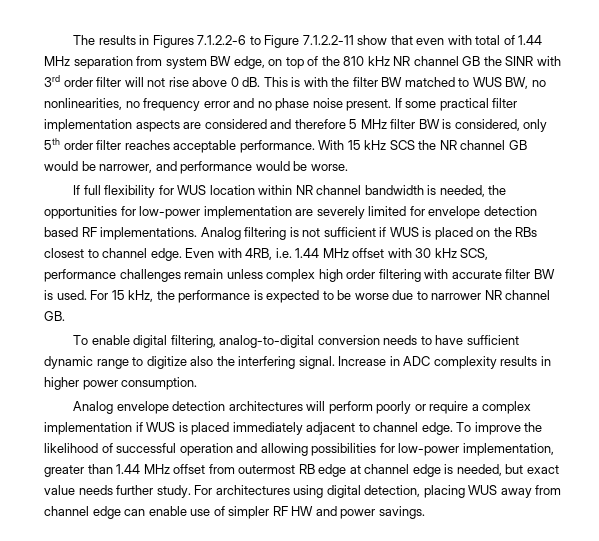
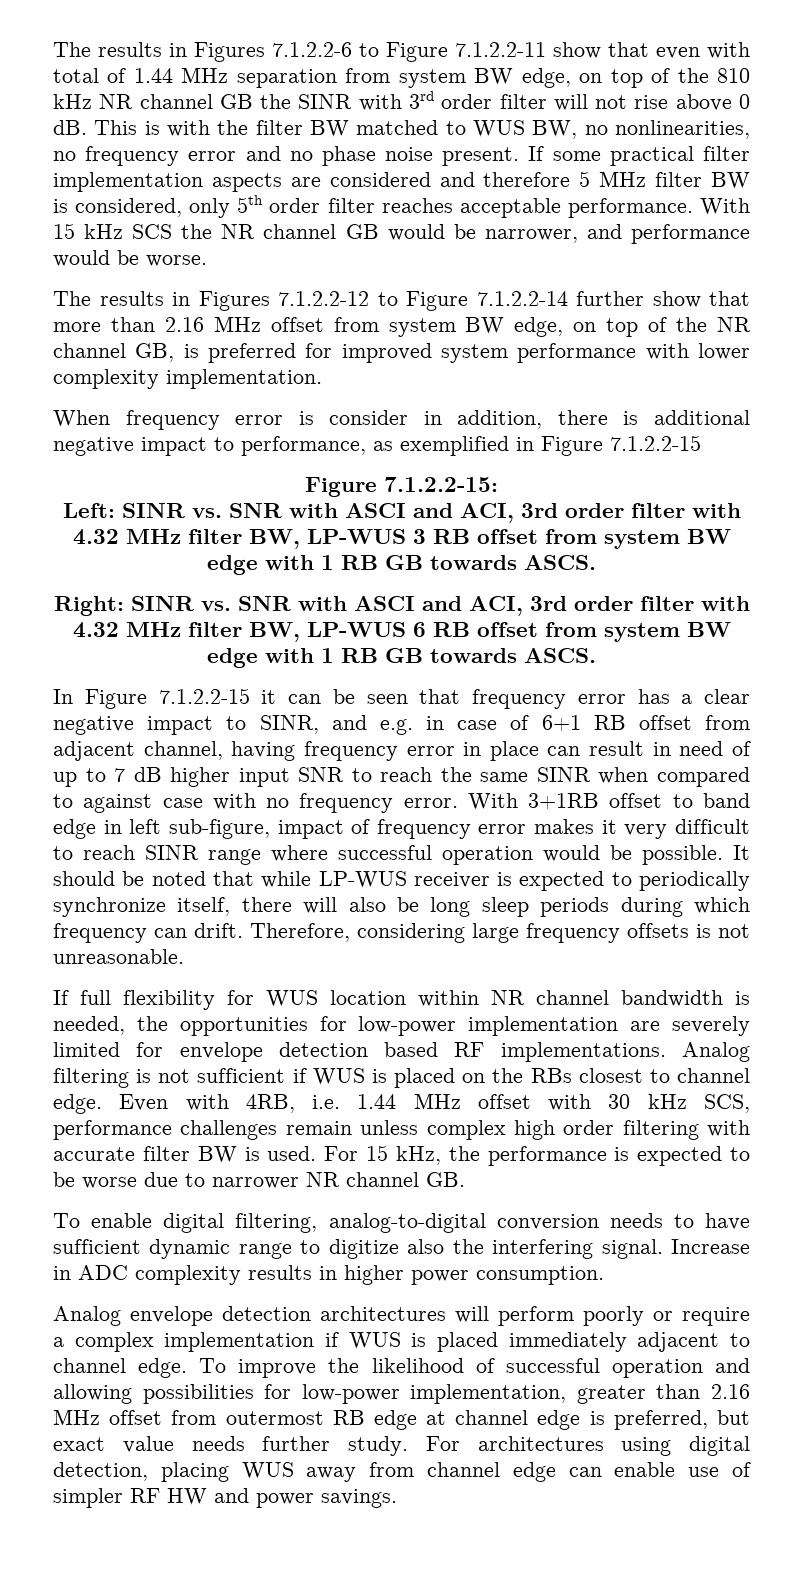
+ The results in Figures 7.1.2.2-12 to Figure 7.1.2.2-14 further show that more than 2.16 MHz offset from system BW edge, on top of the NR channel GB, is preferred for improved system performance with lower complexity implementation.
+ When frequency error is consider in addition, there is additional negative impact to performance, as exemplified in Figure 7.1.2.2-15
+ Figure 7.1.2.2-15:
+ Left: SINR vs. SNR with ASCI and ACI, 3rd order filter with 4.32 MHz filter BW, LP-WUS 3 RB offset from system BW edge with 1 RB GB towards ASCS.
+ Right: SINR vs. SNR with ASCI and ACI, 3rd order filter with 4.32 MHz filter BW, LP-WUS 6 RB offset from system BW edge with 1 RB GB towards ASCS.
+ In Figure 7.1.2.2-15 it can be seen that frequency error has a clear negative impact to SINR, and e.g. in case of 6+1 RB offset from adjacent channel, having frequency error in place can result in need of up to 7 dB higher input SNR to reach the same SINR when compared to against case with no frequency error. With 3+1RB offset to band edge in left sub-figure, impact of frequency error makes it very difficult to reach SINR range where successful operation would be possible. It should be noted that while LP-WUS receiver is expected to periodically synchronize itself, there will also be long sleep periods during which frequency can drift. Therefore, considering large frequency offsets is not unreasonable.
- To improve the likelihood of successful operation and allowing possibilities for low-power implementation, greater than 1.44 MHz offset from outermost RB edge at channel edge is needed, but exact value needs further study.
+ To improve the likelihood of successful operation and allowing possibilities for low-power implementation, greater than 2.16 MHz offset from outermost RB edge at channel edge is preferred, but exact value needs further study.

